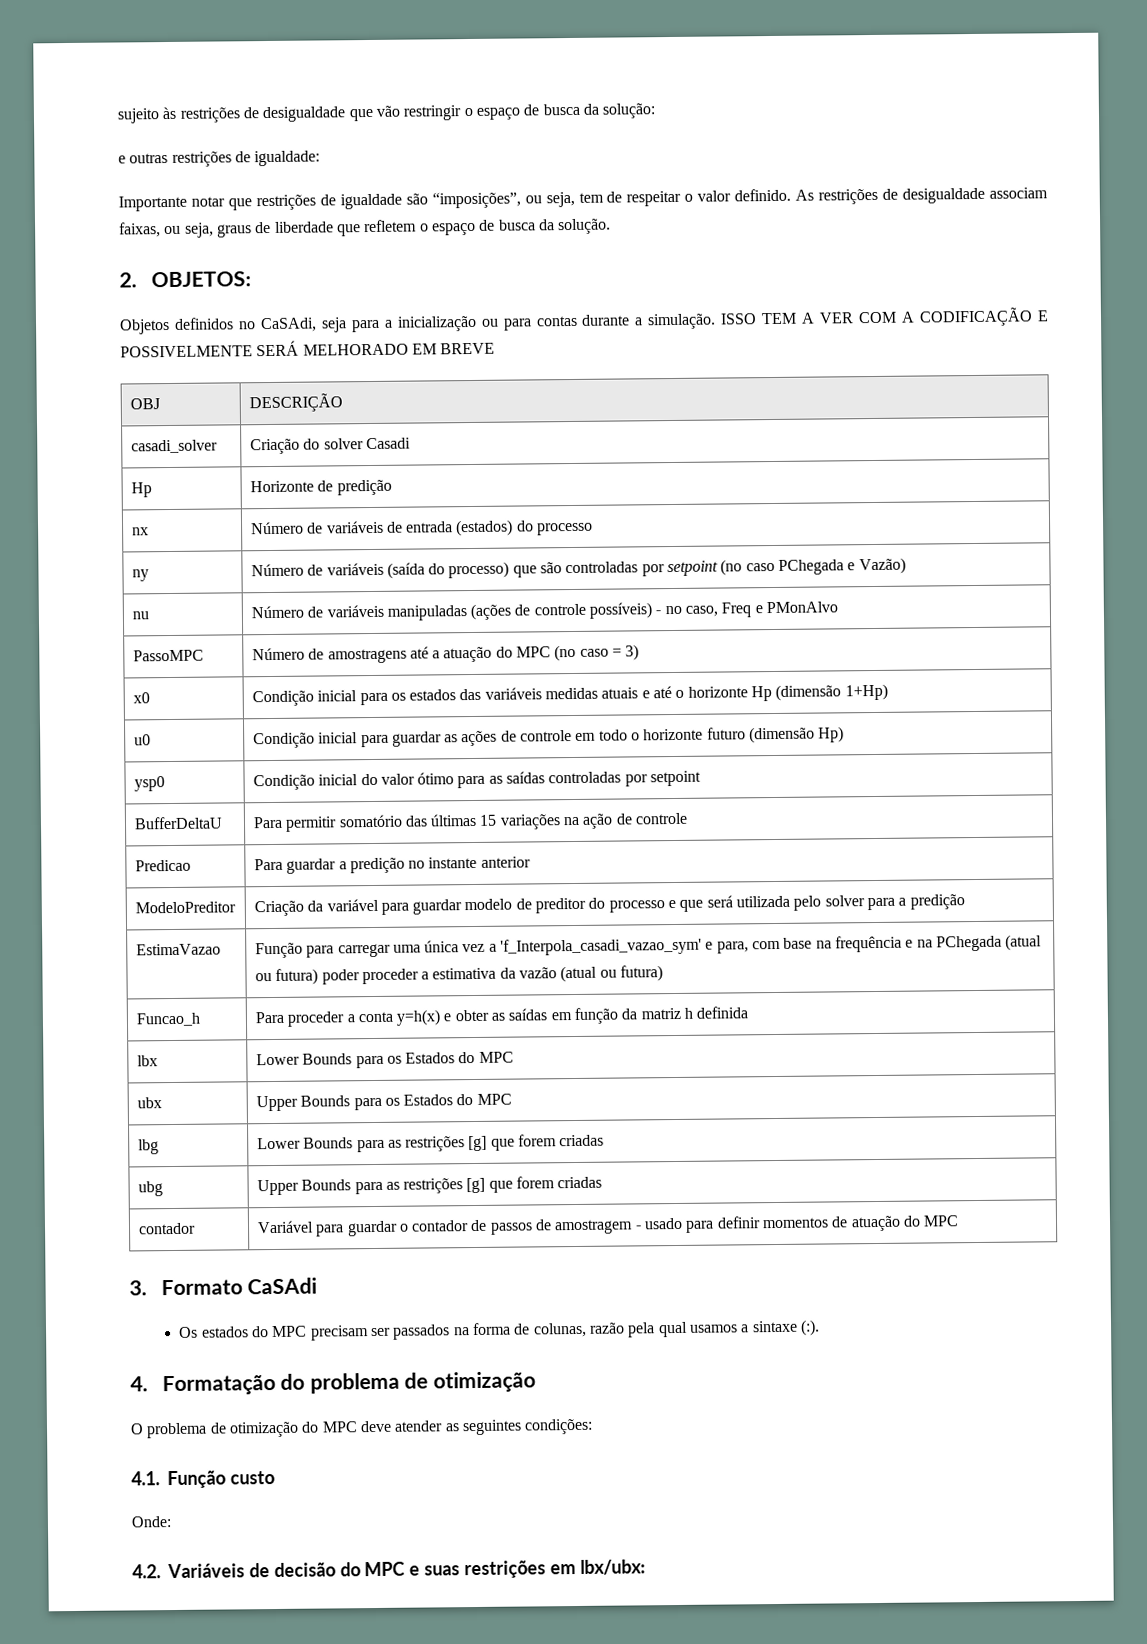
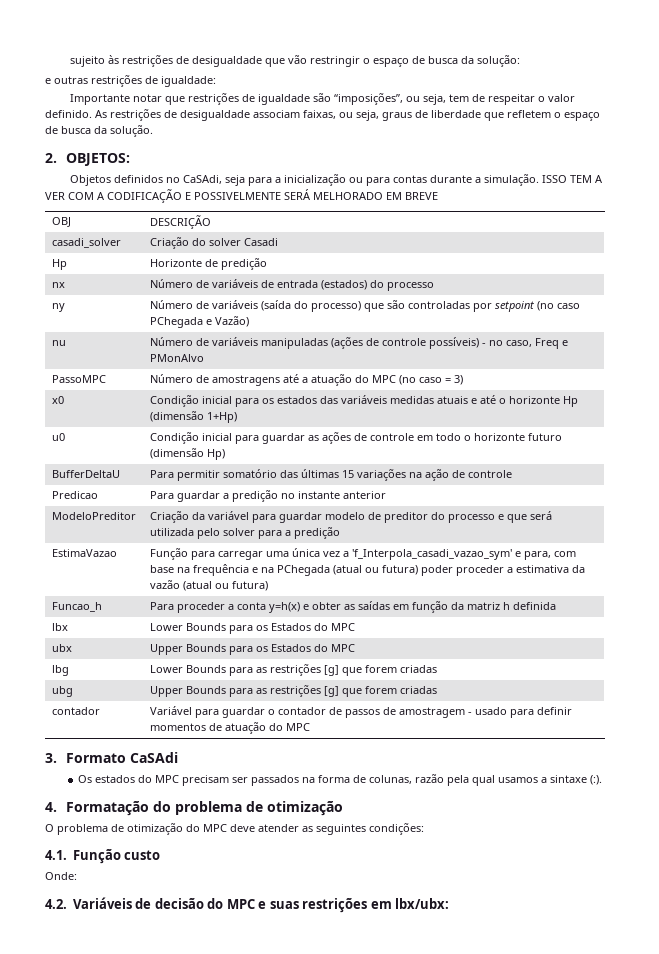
- ysp0 | Condição inicial do valor ótimo para as saídas controladas por setpoint

